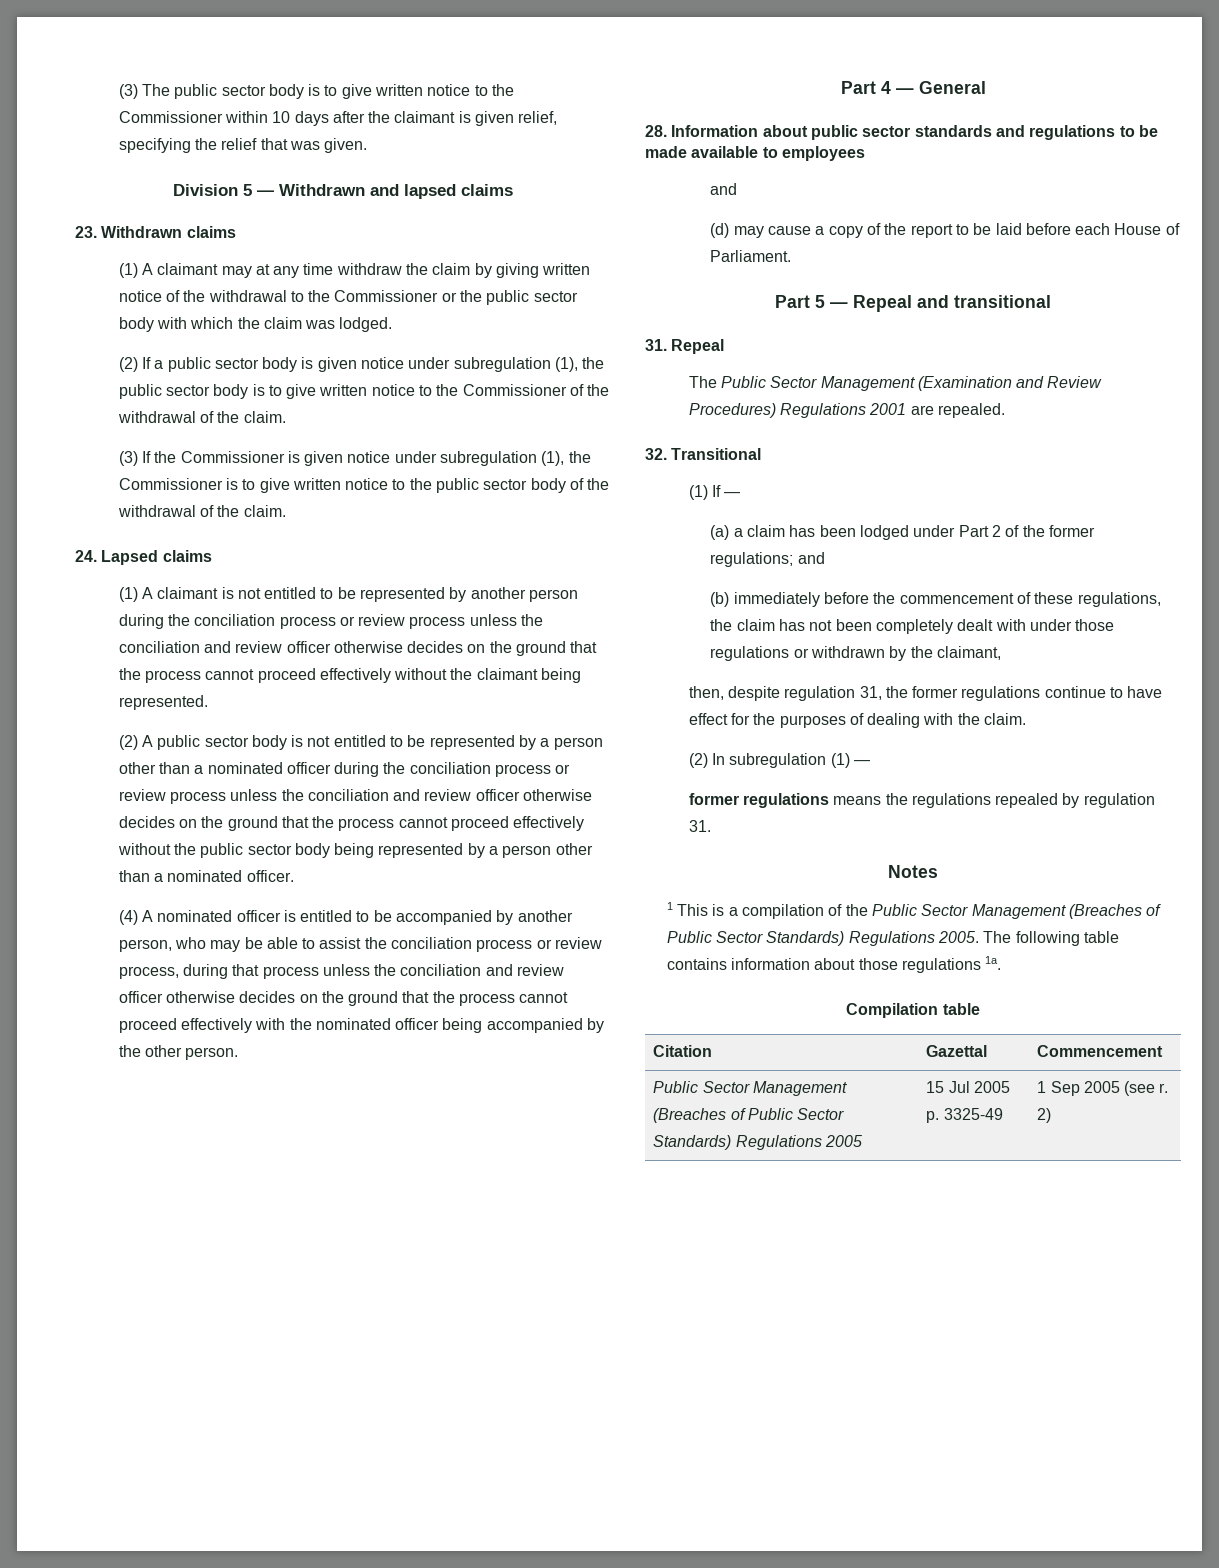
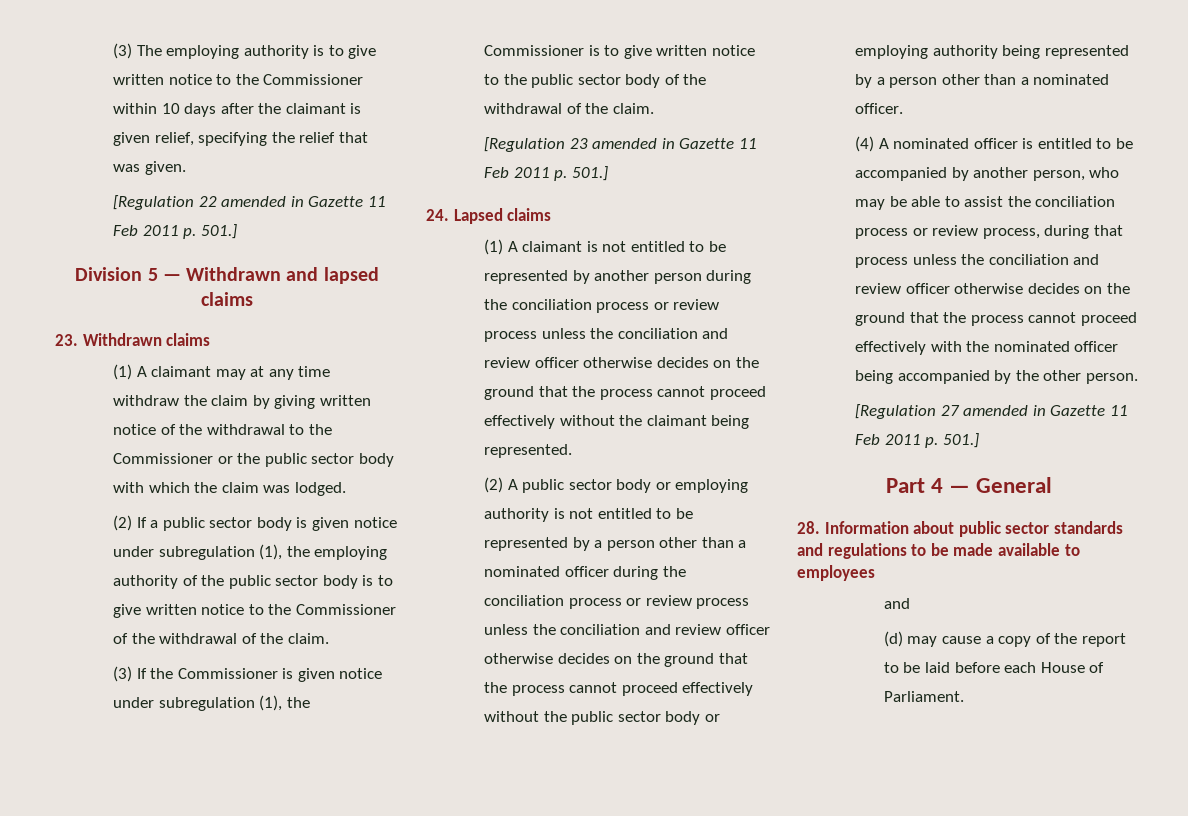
- (3) The public sector body is to give written notice to the Commissioner within 10 days after the claimant is given relief, specifying the relief that was given.
+ (3) The employing authority is to give written notice to the Commissioner within 10 days after the claimant is given relief, specifying the relief that was given.
+ [Regulation 22 amended in Gazette 11 Feb 2011 p. 501.]
- (2) If a public sector body is given notice under subregulation (1), the public sector body is to give written notice to the Commissioner of the withdrawal of the claim.
+ (2) If a public sector body is given notice under subregulation (1), the employing authority of the public sector body is to give written notice to the Commissioner of the withdrawal of the claim.
+ [Regulation 23 amended in Gazette 11 Feb 2011 p. 501.]
- (2) A public sector body is not entitled to be represented by a person other than a nominated officer during the conciliation process or review process unless the conciliation and review officer otherwise decides on the ground that the process cannot proceed effectively without the public sector body being represented by a person other than a nominated officer.
+ (2) A public sector body or employing authority is not entitled to be represented by a person other than a nominated officer during the conciliation process or review process unless the conciliation and review officer otherwise decides on the ground that the process cannot proceed effectively without the public sector body or employing authority being represented by a person other than a nominated officer.
+ [Regulation 27 amended in Gazette 11 Feb 2011 p. 501.]
- Part 5 — Repeal and transitional
- 31. Repeal
- The Public Sector Management (Examination and Review Procedures) Regulations 2001 are repealed.
- 32. Transitional
- (1) If —
- (a) a claim has been lodged under Part 2 of the former regulations; and
- (b) immediately before the commencement of these regulations, the claim has not been completely dealt with under those regulations or withdrawn by the claimant,
- then, despite regulation 31, the former regulations continue to have effect for the purposes of dealing with the claim.
- (2) In subregulation (1) —
- former regulations means the regulations repealed by regulation 31.
- Notes
- 1 This is a compilation of the Public Sector Management (Breaches of Public Sector Standards) Regulations 2005. The following table contains information about those regulations 1a.
- Compilation table
- Citation | Gazettal | Commencement
- Public Sector Management (Breaches of Public Sector Standards) Regulations 2005 | 15 Jul 2005 p. 3325-49 | 1 Sep 2005 (see r. 2)

